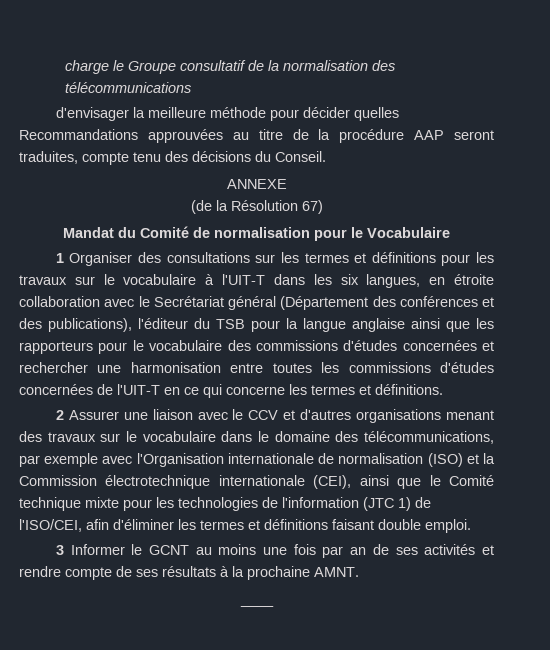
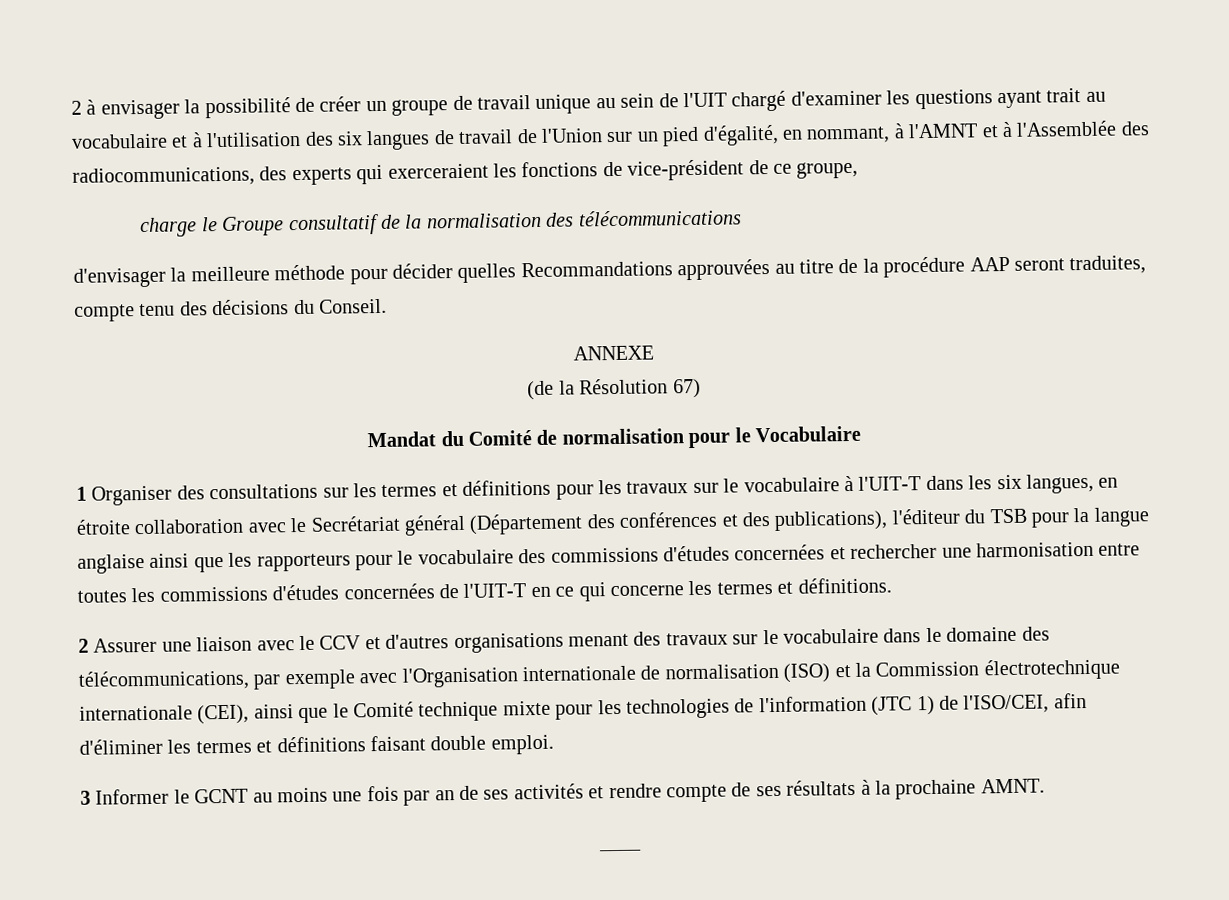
+ 2 à envisager la possibilité de créer un groupe de travail unique au sein de l'UIT chargé d'examiner les questions ayant trait au vocabulaire et à l'utilisation des six langues de travail de l'Union sur un pied d'égalité, en nommant, à l'AMNT et à l'Assemblée des radiocommunications, des experts qui exerceraient les fonctions de vice-président de ce groupe,

